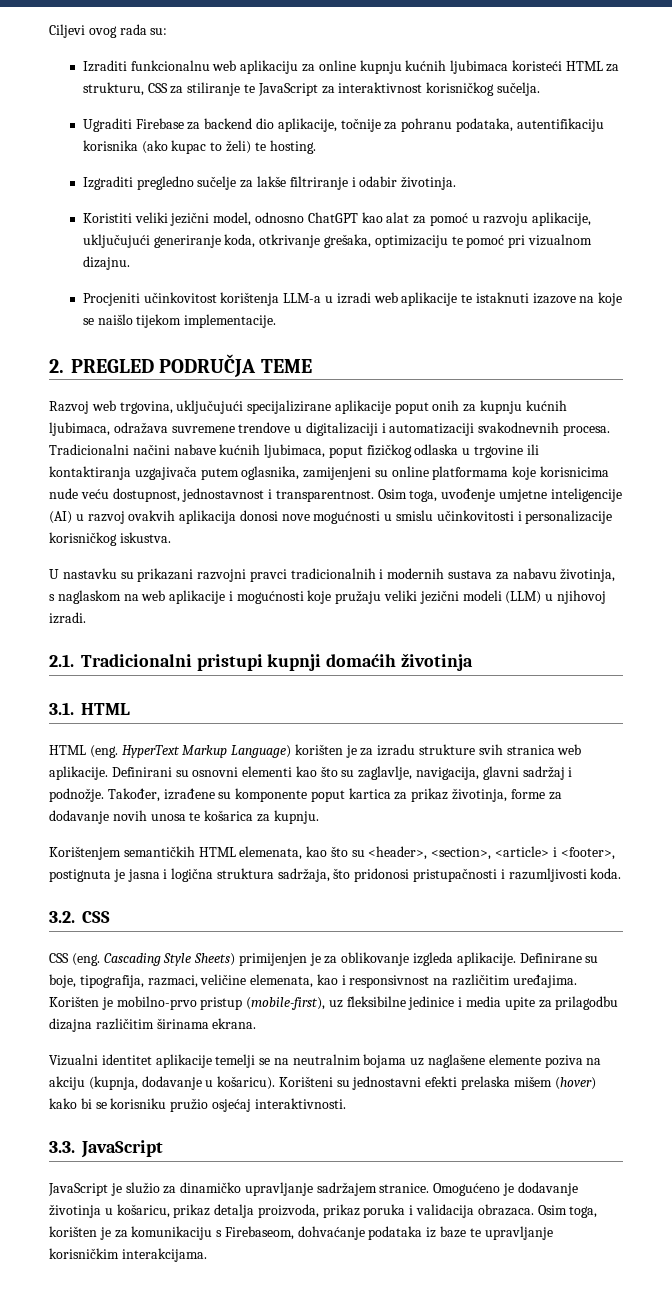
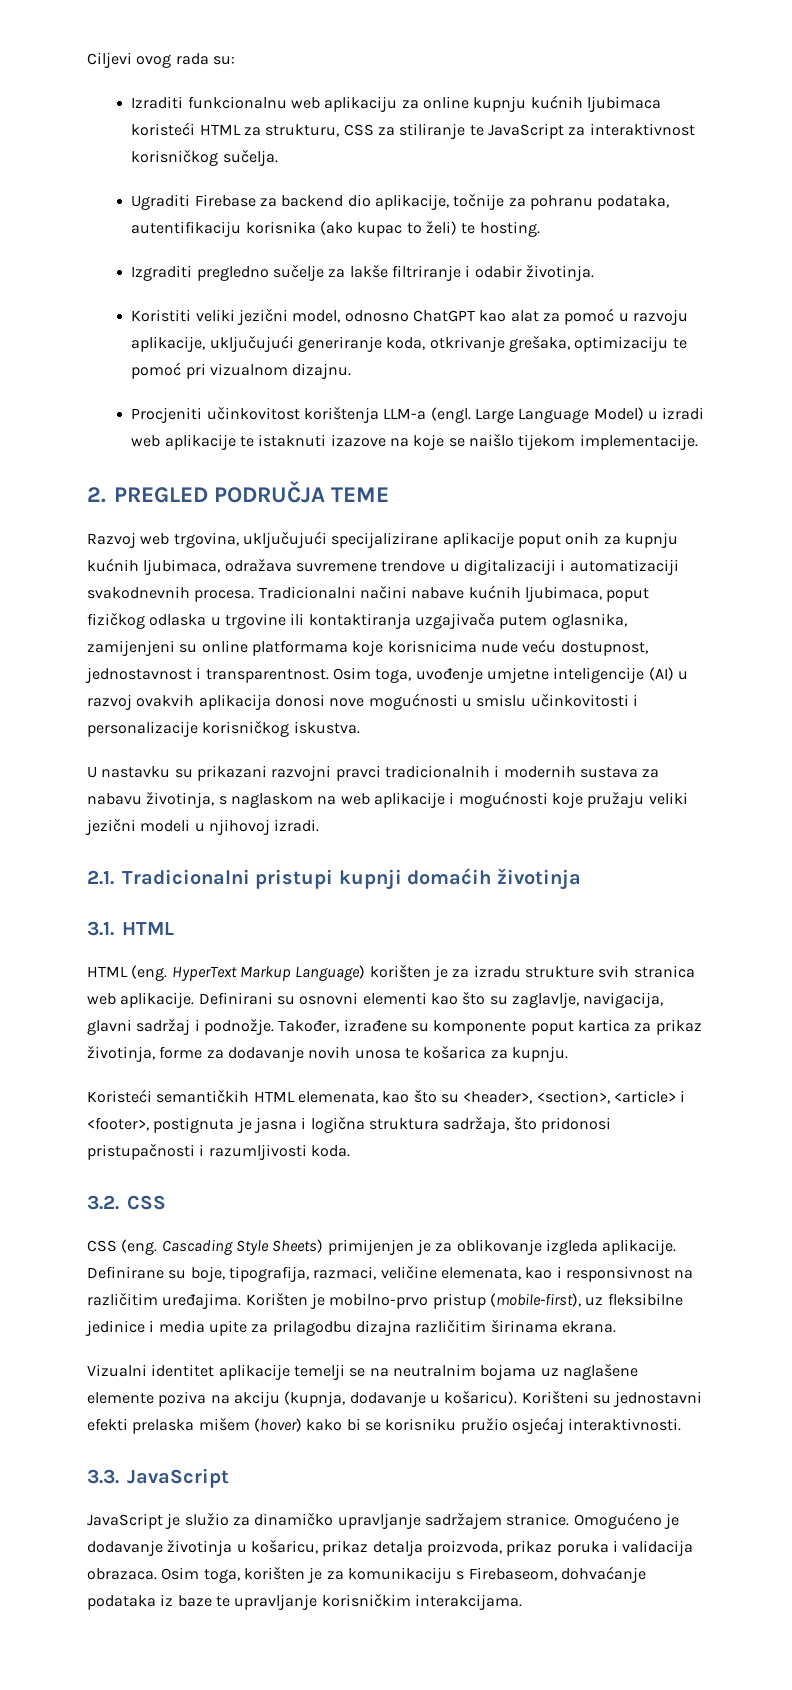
- Procjeniti učinkovitost korištenja LLM-a u izradi web aplikacije te istaknuti izazove na koje se naišlo tijekom implementacije.
+ Procjeniti učinkovitost korištenja LLM-a (engl. Large Language Model) u izradi web aplikacije te istaknuti izazove na koje se naišlo tijekom implementacije.
- U nastavku su prikazani razvojni pravci tradicionalnih i modernih sustava za nabavu životinja, s naglaskom na web aplikacije i mogućnosti koje pružaju veliki jezični modeli (LLM) u njihovoj izradi.
+ U nastavku su prikazani razvojni pravci tradicionalnih i modernih sustava za nabavu životinja, s naglaskom na web aplikacije i mogućnosti koje pružaju veliki jezični modeli u njihovoj izradi.
- Korištenjem semantičkih HTML elemenata, kao što su <header>, <section>, <article> i <footer>, postignuta je jasna i logična struktura sadržaja, što pridonosi pristupačnosti i razumljivosti koda.
+ Koristeći semantičkih HTML elemenata, kao što su <header>, <section>, <article> i <footer>, postignuta je jasna i logična struktura sadržaja, što pridonosi pristupačnosti i razumljivosti koda.

